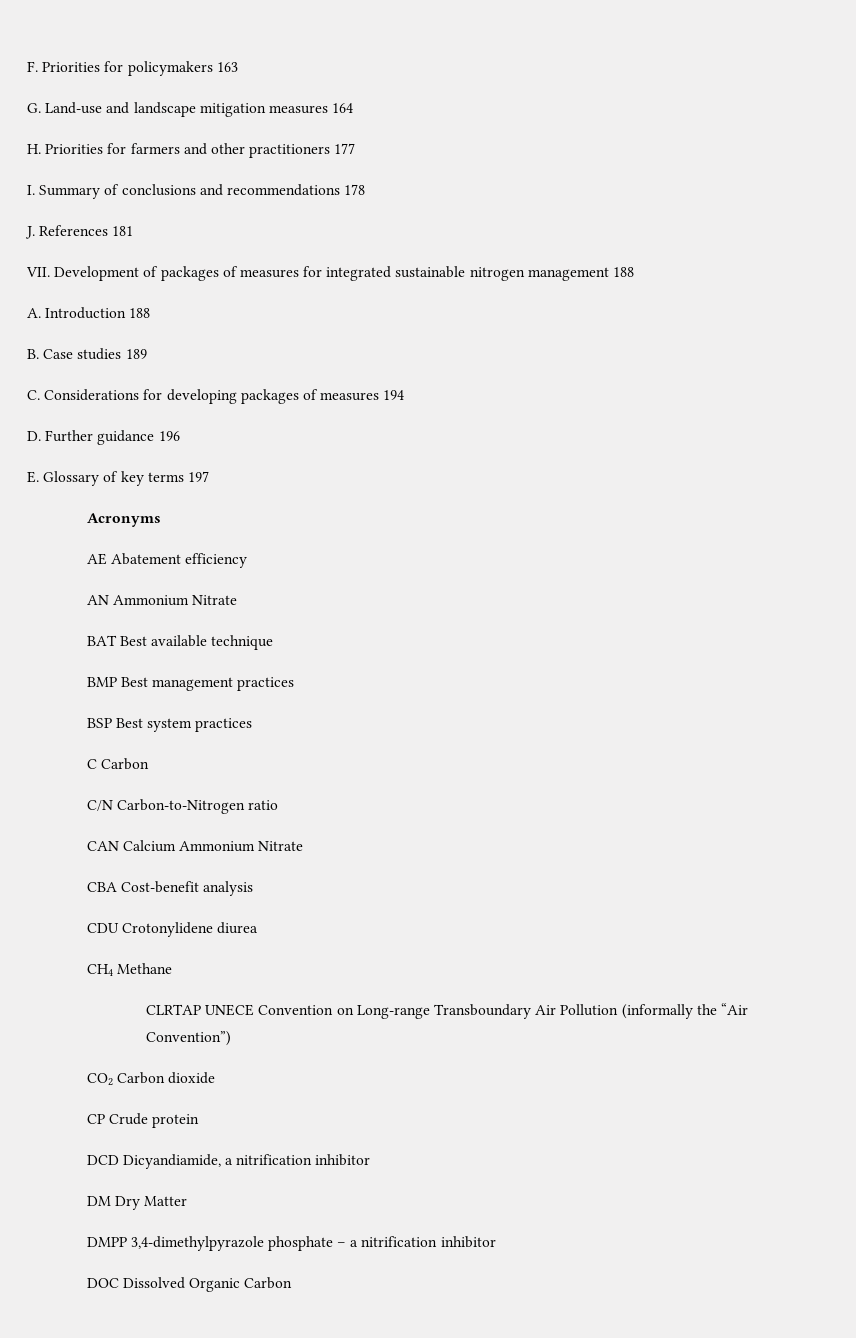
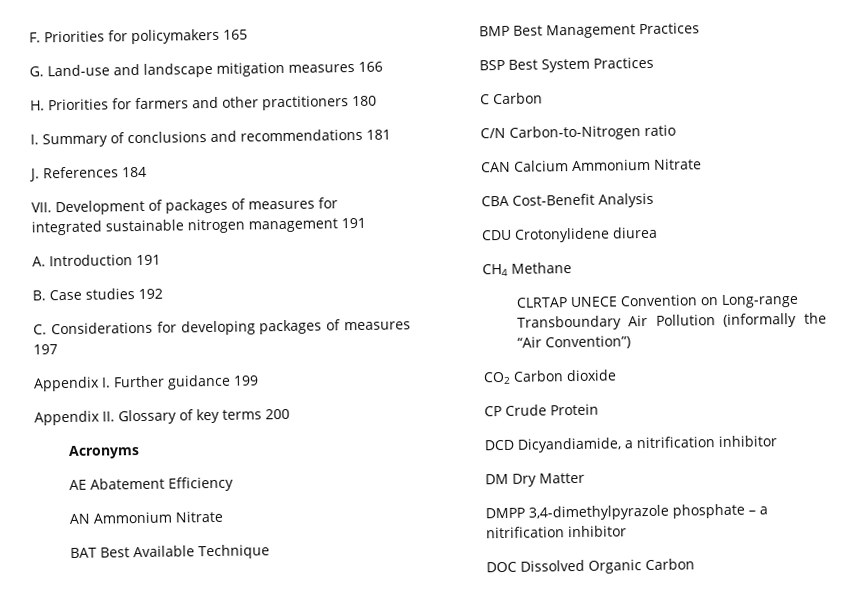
- F. Priorities for policymakers 163
+ F. Priorities for policymakers 165
- G. Land-use and landscape mitigation measures 164
+ G. Land-use and landscape mitigation measures 166
- H. Priorities for farmers and other practitioners 177
+ H. Priorities for farmers and other practitioners 180
- I. Summary of conclusions and recommendations 178
+ I. Summary of conclusions and recommendations 181
- J. References 181
+ J. References 184
- VII. Development of packages of measures for integrated sustainable nitrogen management 188
+ VII. Development of packages of measures for integrated sustainable nitrogen management 191
- A. Introduction 188
+ A. Introduction 191
- B. Case studies 189
+ B. Case studies 192
- C. Considerations for developing packages of measures 194
- D. Further guidance 196
- E. Glossary of key terms 197
+ C. Considerations for developing packages of measures 197
+ Appendix I. Further guidance 199
+ Appendix II. Glossary of key terms 200
- AE Abatement efficiency
+ AE Abatement Efficiency
- BAT Best available technique
+ BAT Best Available Technique
- BMP Best management practices
+ BMP Best Management Practices
- BSP Best system practices
+ BSP Best System Practices
- CBA Cost-benefit analysis
+ CBA Cost-Benefit Analysis
- CP Crude protein
+ CP Crude Protein

